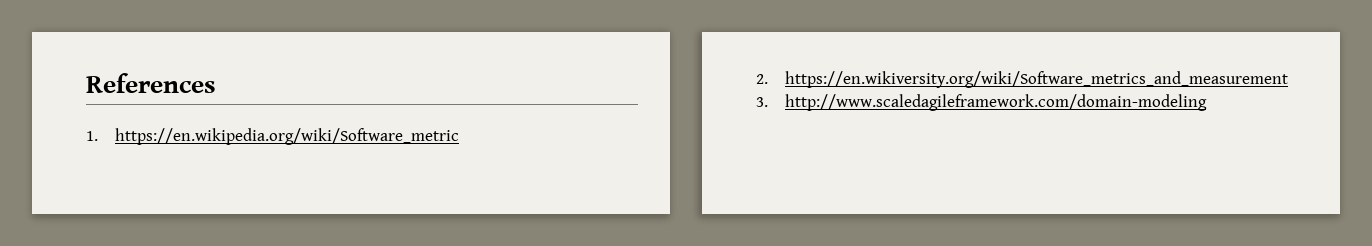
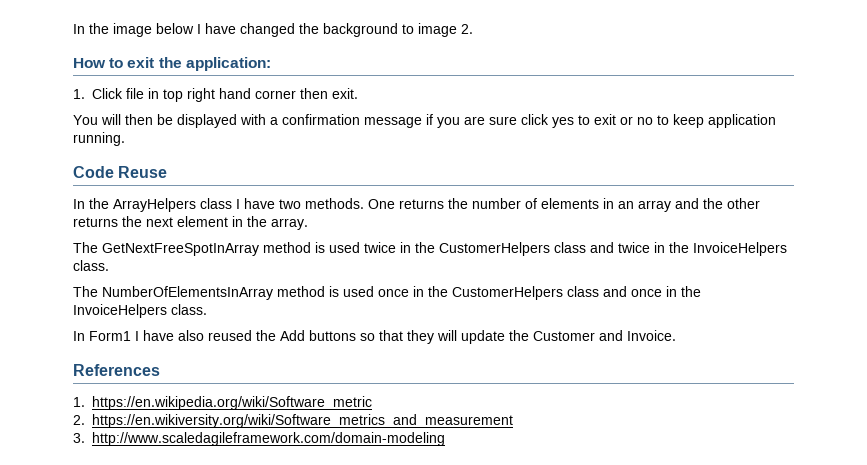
+ In the image below I have changed the background to image 2.
+ How to exit the application:
+ 1. Click file in top right hand corner then exit.
+ You will then be displayed with a confirmation message if you are sure click yes to exit or no to keep application running.
+ Code Reuse
+ In the ArrayHelpers class I have two methods. One returns the number of elements in an array and the other returns the next element in the array.
+ The GetNextFreeSpotInArray method is used twice in the CustomerHelpers class and twice in the InvoiceHelpers class.
+ The NumberOfElementsInArray method is used once in the CustomerHelpers class and once in the InvoiceHelpers class.
+ In Form1 I have also reused the Add buttons so that they will update the Customer and Invoice.

